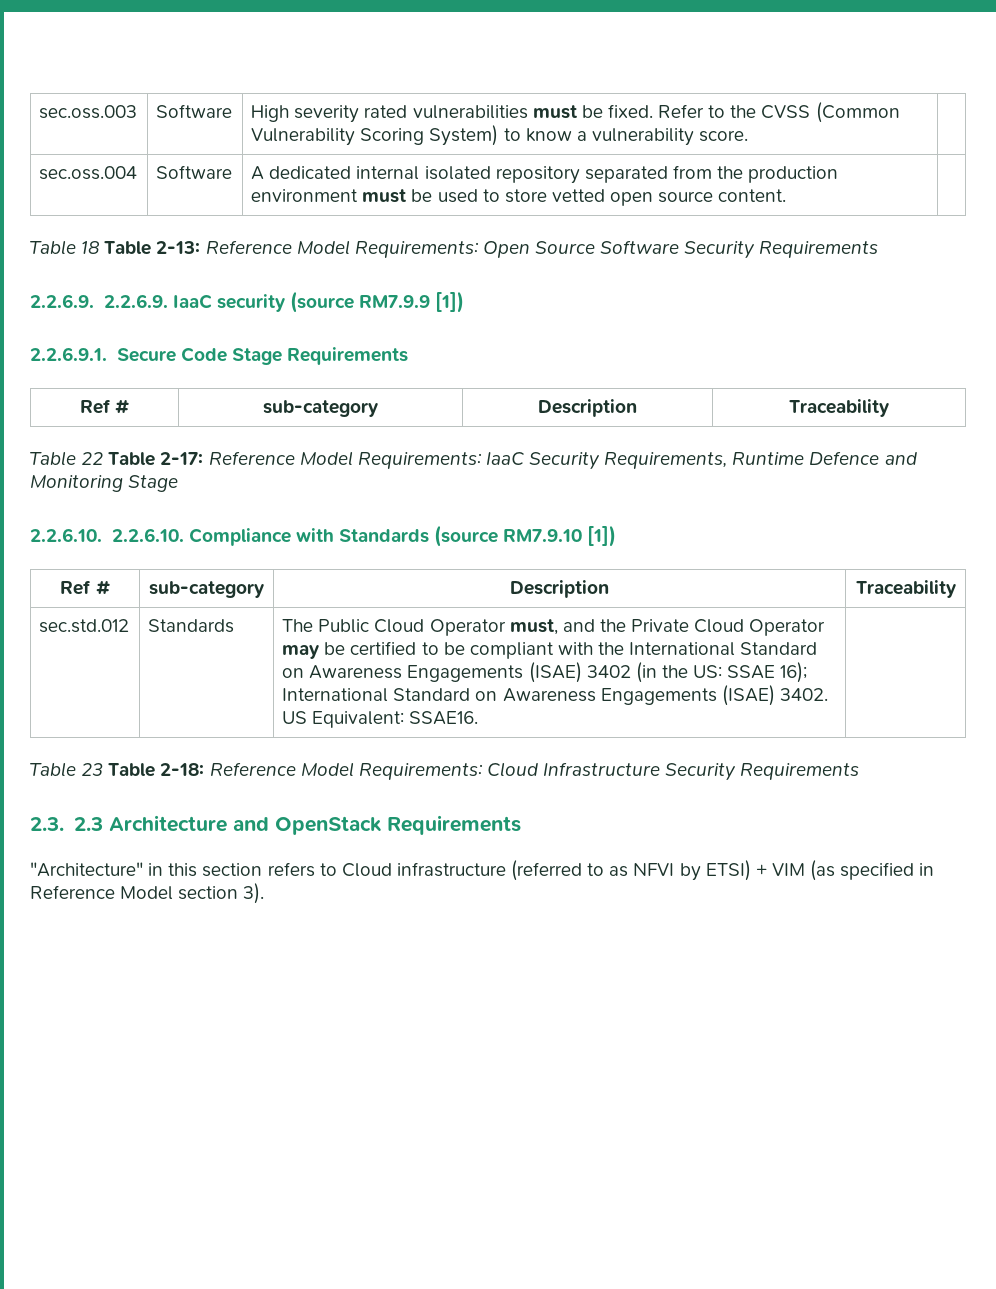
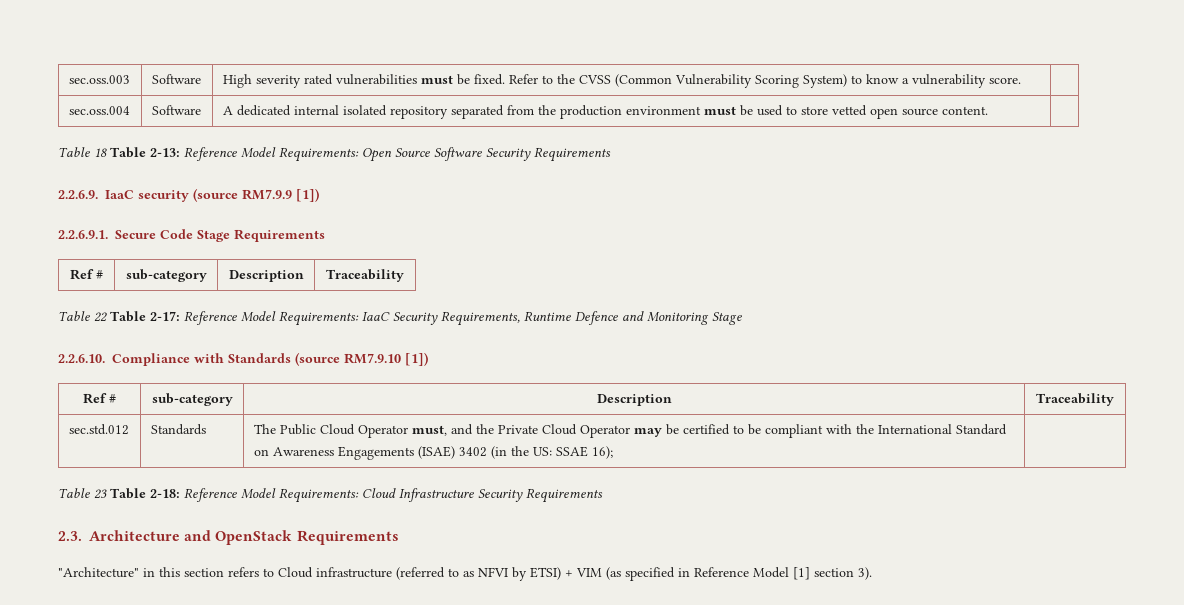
- 2.2.6.9. 2.2.6.9. IaaC security (source RM7.9.9 [1])
+ 2.2.6.9. IaaC security (source RM7.9.9 [1])
- 2.2.6.10. 2.2.6.10. Compliance with Standards (source RM7.9.10 [1])
+ 2.2.6.10. Compliance with Standards (source RM7.9.10 [1])
- The Public Cloud Operator must, and the Private Cloud Operator may be certified to be compliant with the International Standard on Awareness Engagements (ISAE) 3402 (in the US: SSAE 16); International Standard on Awareness Engagements (ISAE) 3402. US Equivalent: SSAE16.
+ The Public Cloud Operator must, and the Private Cloud Operator may be certified to be compliant with the International Standard on Awareness Engagements (ISAE) 3402 (in the US: SSAE 16);
- 2.3. 2.3 Architecture and OpenStack Requirements
+ 2.3. Architecture and OpenStack Requirements
- "Architecture" in this section refers to Cloud infrastructure (referred to as NFVI by ETSI) + VIM (as specified in Reference Model section 3).
+ "Architecture" in this section refers to Cloud infrastructure (referred to as NFVI by ETSI) + VIM (as specified in Reference Model [1] section 3).

